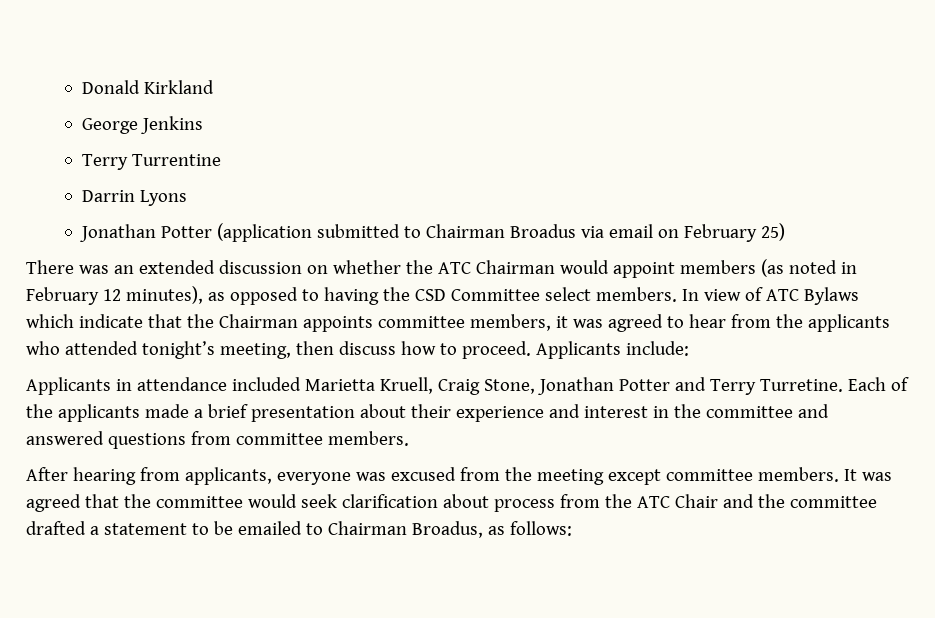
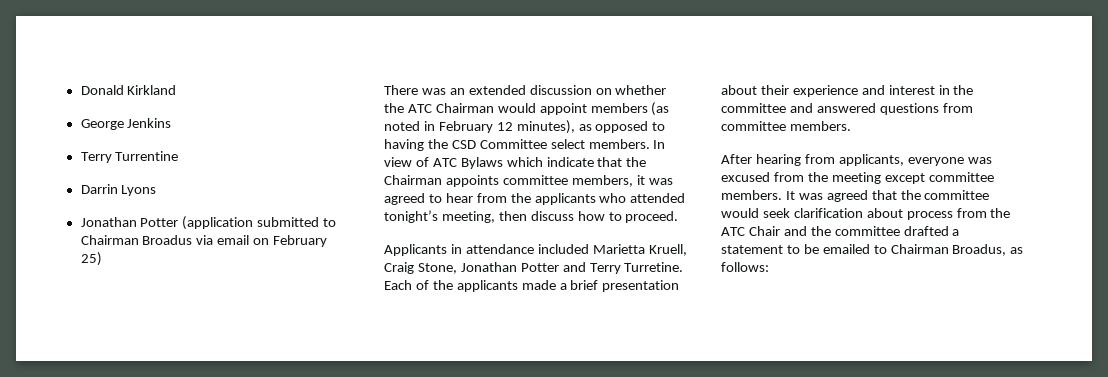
- Applicants include:

